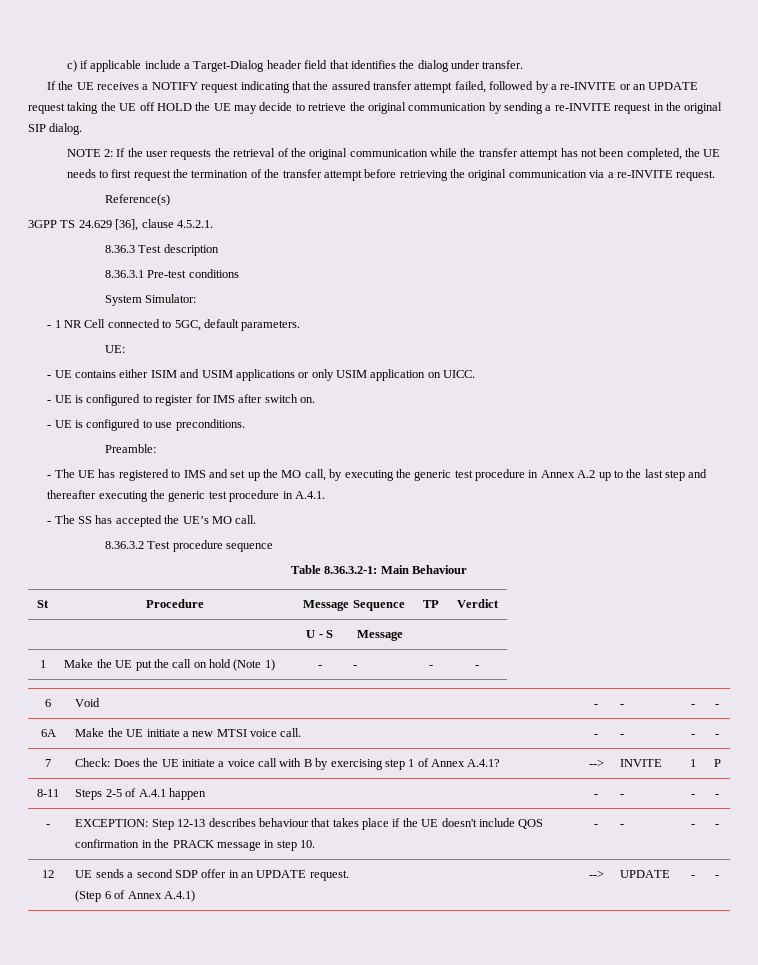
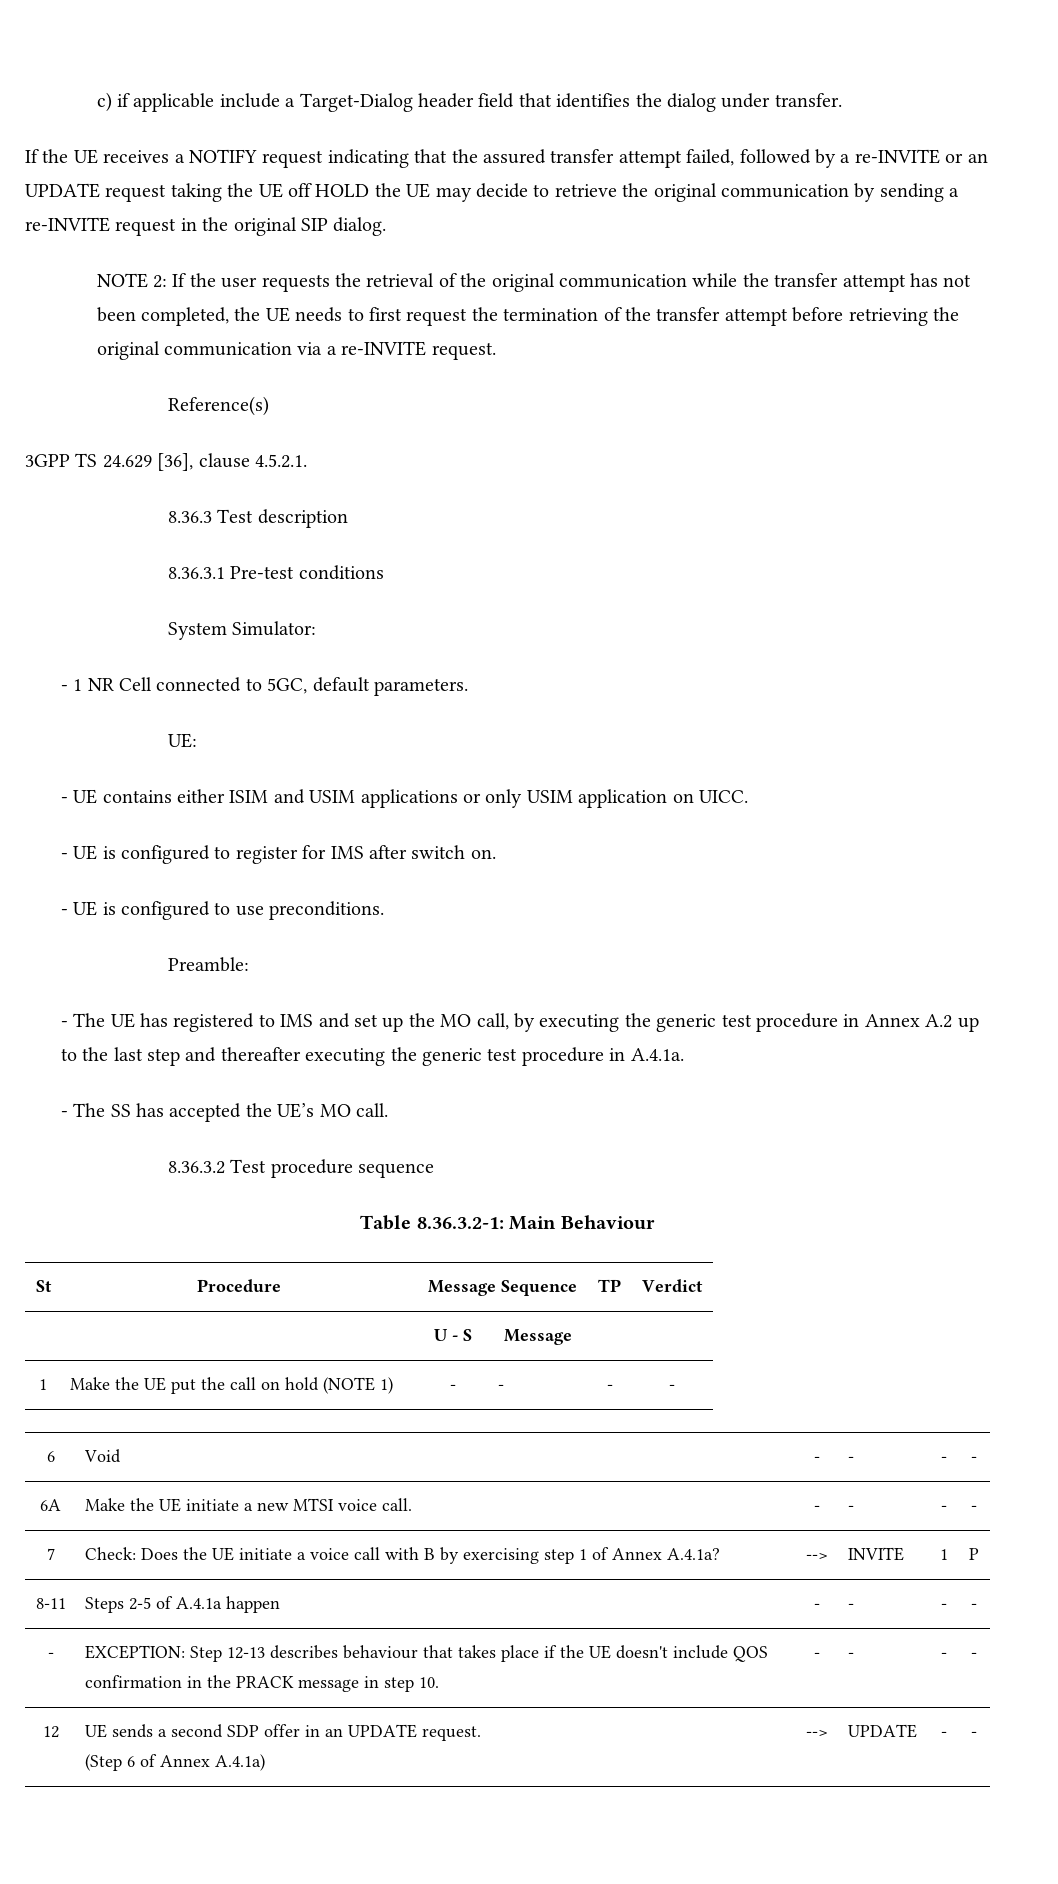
- - The UE has registered to IMS and set up the MO call, by executing the generic test procedure in Annex A.2 up to the last step and thereafter executing the generic test procedure in A.4.1.
+ - The UE has registered to IMS and set up the MO call, by executing the generic test procedure in Annex A.2 up to the last step and thereafter executing the generic test procedure in A.4.1a.
- 1 | Make the UE put the call on hold (Note 1) | - | - | - | -
+ 1 | Make the UE put the call on hold (NOTE 1) | - | - | - | -
- 7 | Check: Does the UE initiate a voice call with B by exercising step 1 of Annex A.4.1? | --> | INVITE | 1 | P
+ 7 | Check: Does the UE initiate a voice call with B by exercising step 1 of Annex A.4.1a? | --> | INVITE | 1 | P
- 8-11 | Steps 2-5 of A.4.1 happen | - | - | - | -
+ 8-11 | Steps 2-5 of A.4.1a happen | - | - | - | -
  12 | UE sends a second SDP offer in an UPDATE request.
- (Step 6 of Annex A.4.1) | --> | UPDATE | - | -
+ (Step 6 of Annex A.4.1a) | --> | UPDATE | - | -

